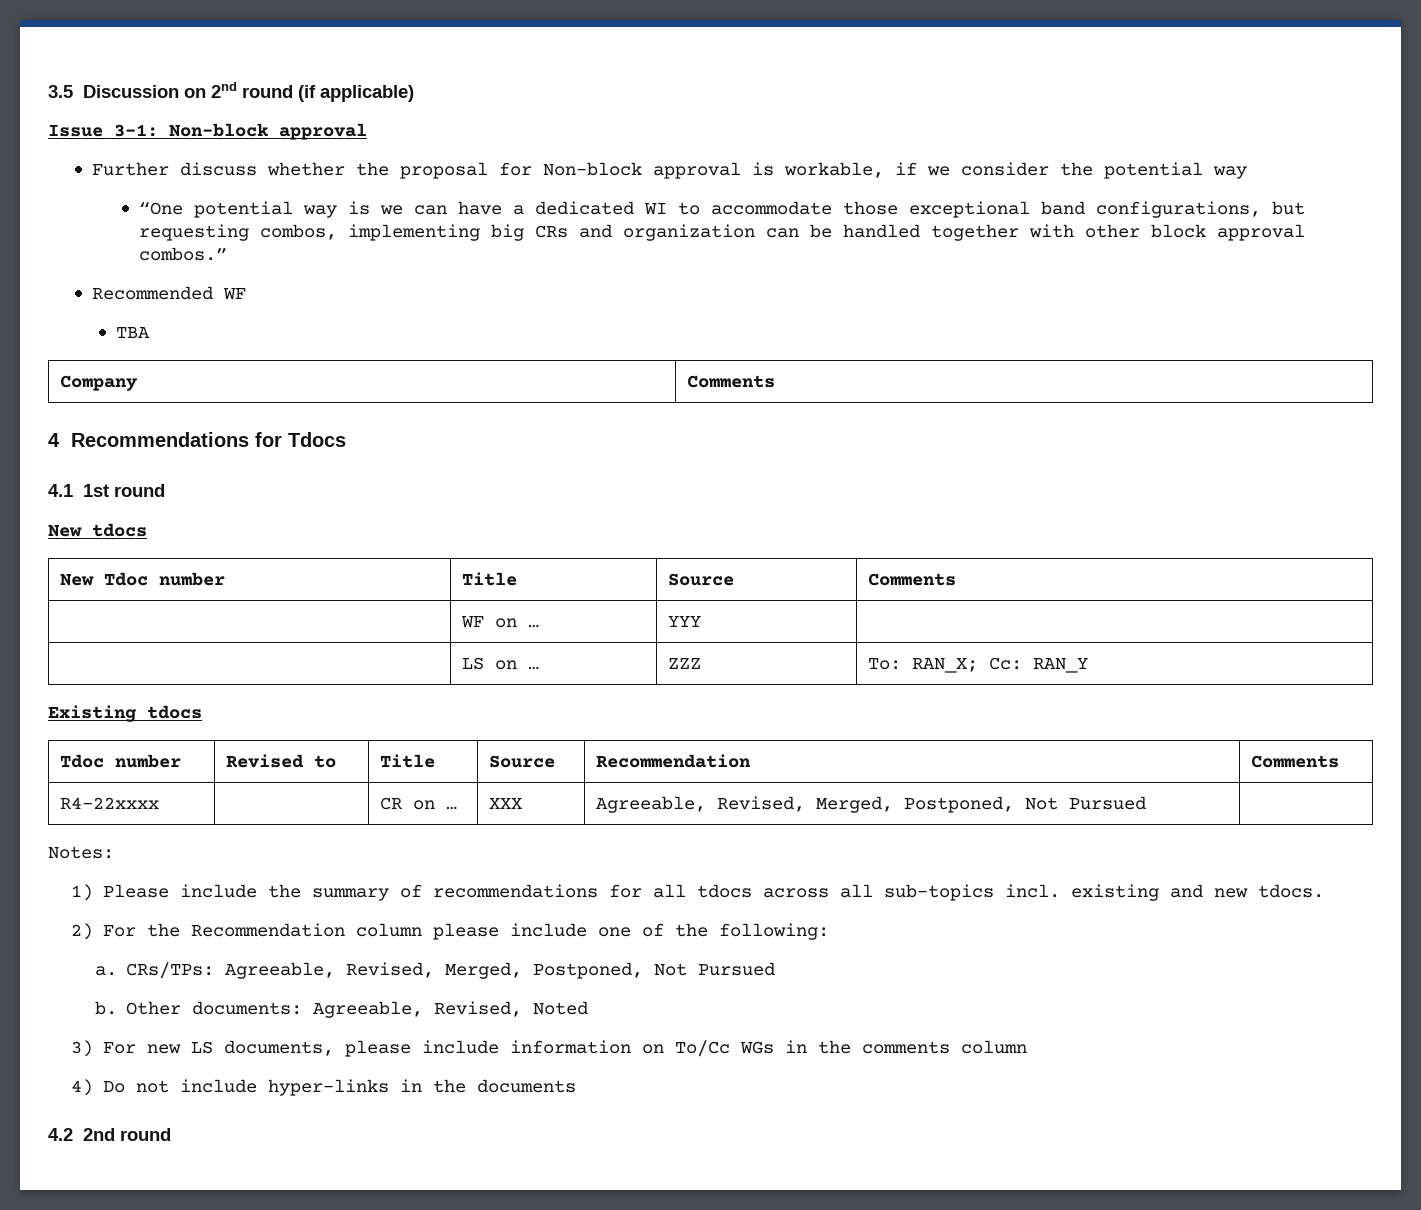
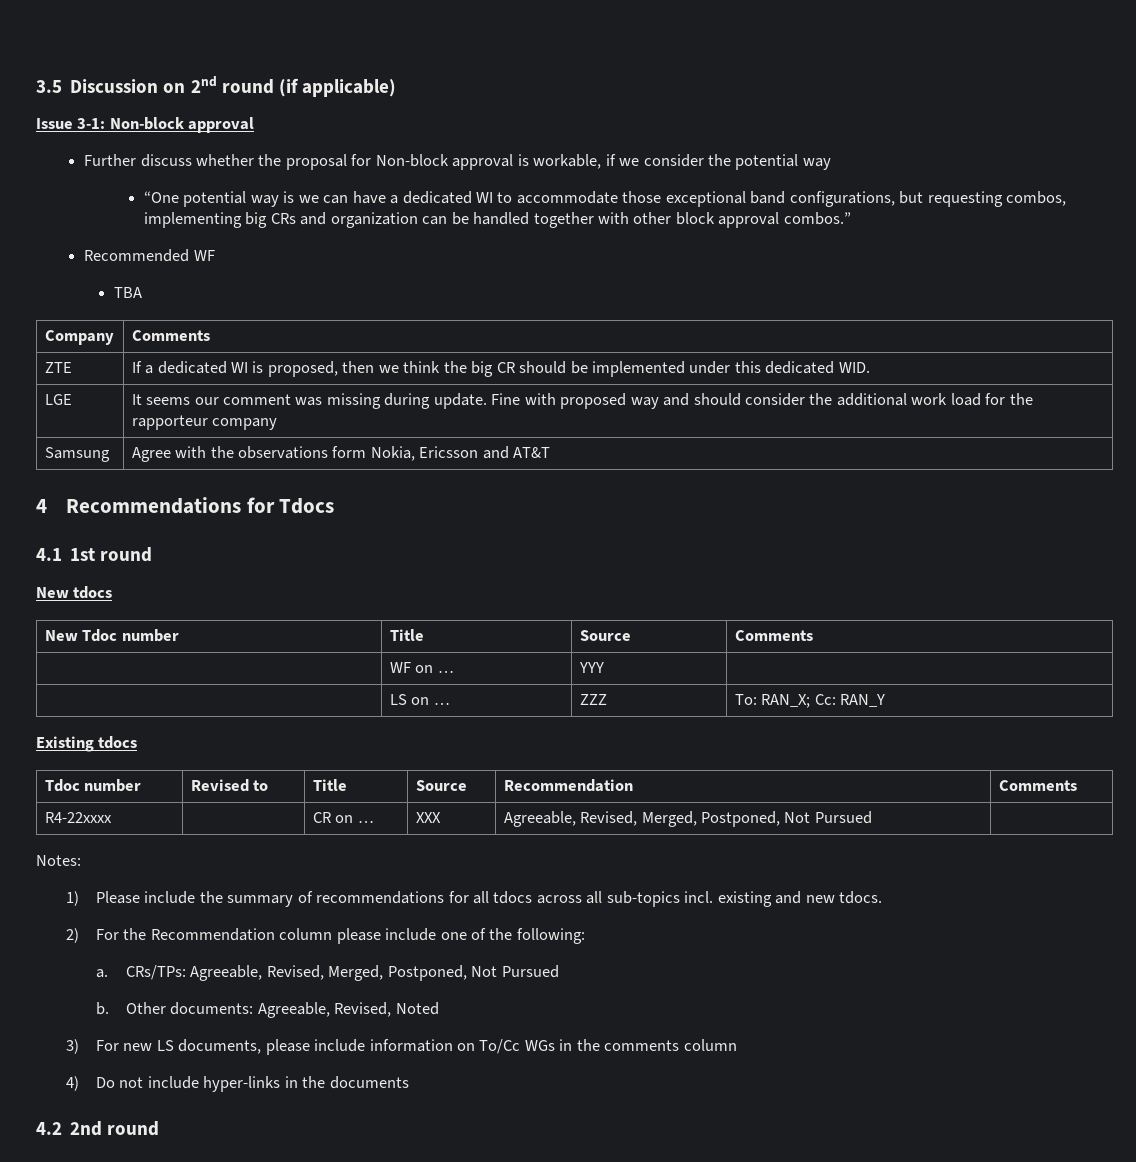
+ ZTE | If a dedicated WI is proposed, then we think the big CR should be implemented under this dedicated WID.
+ LGE | It seems our comment was missing during update. Fine with proposed way and should consider the additional work load for the rapporteur company
+ Samsung | Agree with the observations form Nokia, Ericsson and AT&T

